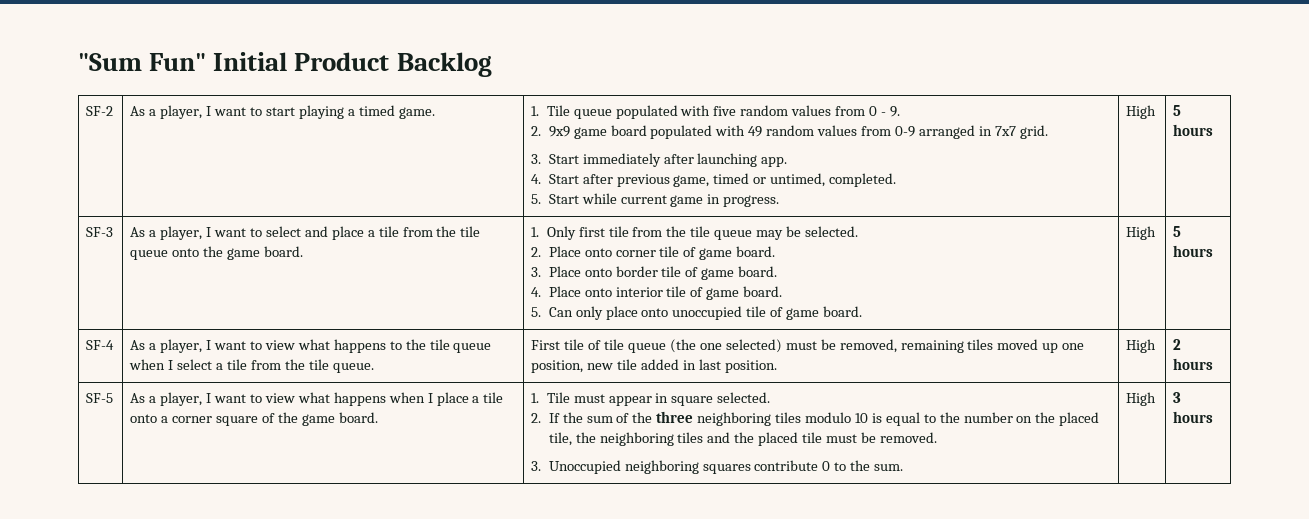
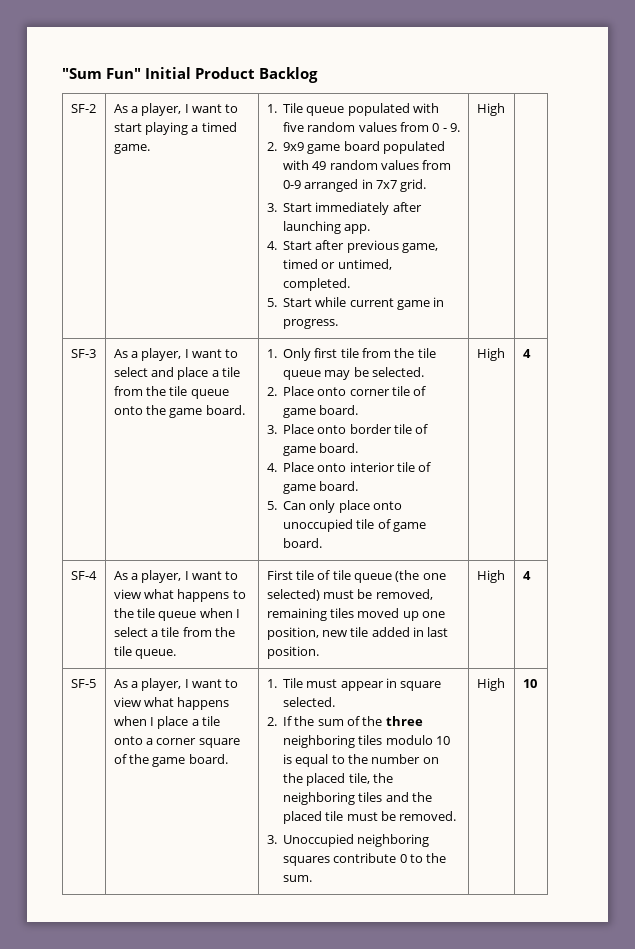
- 5. Start while current game in progress. | High | 5 hours
+ 5. Start while current game in progress. | High
- 5. Can only place onto unoccupied tile of game board. | High | 5 hours
+ 5. Can only place onto unoccupied tile of game board. | High | 4
- First tile of tile queue (the one selected) must be removed, remaining tiles moved up one position, new tile added in last position. | High | 2 hours
+ First tile of tile queue (the one selected) must be removed, remaining tiles moved up one position, new tile added in last position. | High | 4
- High | 3 hours
+ High | 10

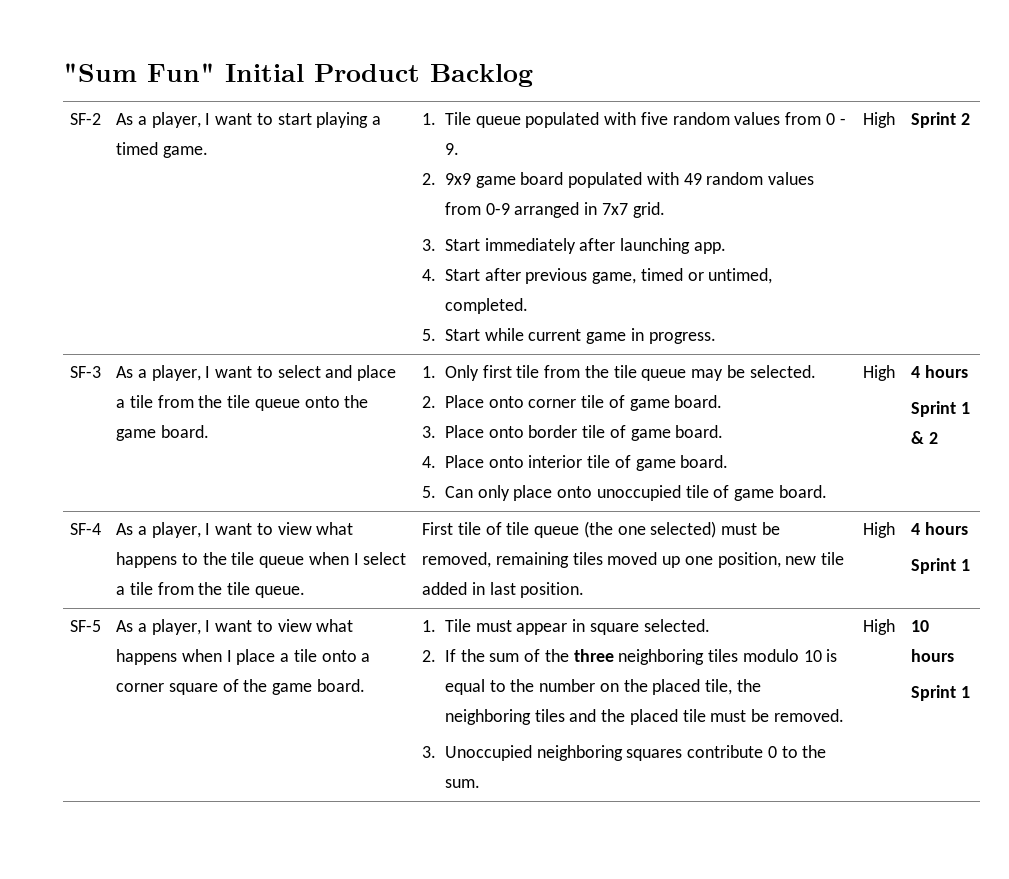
+ Sprint 2
- 5. Can only place onto unoccupied tile of game board. | High | 4
+ 5. Can only place onto unoccupied tile of game board. | High | 4 hours
+ Sprint 1 & 2
- First tile of tile queue (the one selected) must be removed, remaining tiles moved up one position, new tile added in last position. | High | 4
+ First tile of tile queue (the one selected) must be removed, remaining tiles moved up one position, new tile added in last position. | High | 4 hours
+ Sprint 1
- High | 10
+ High | 10 hours
+ Sprint 1

